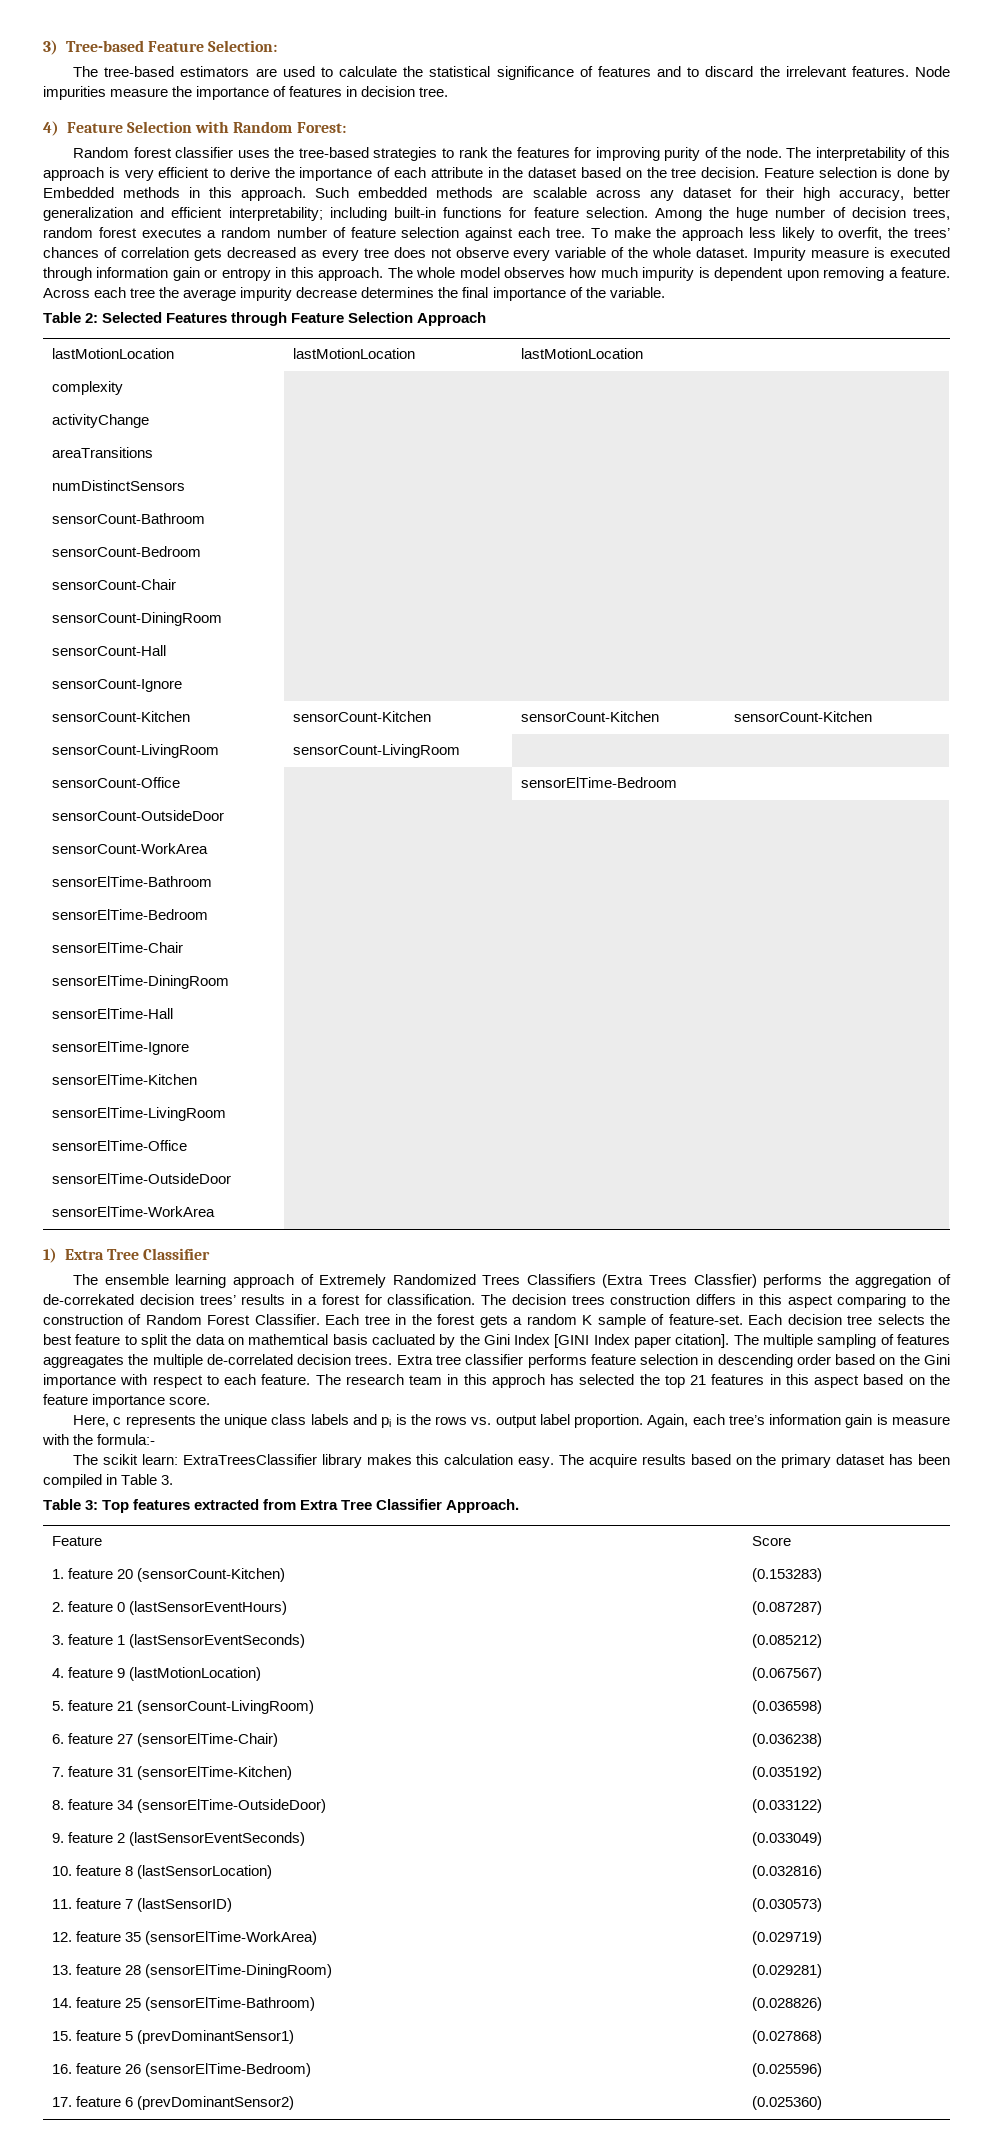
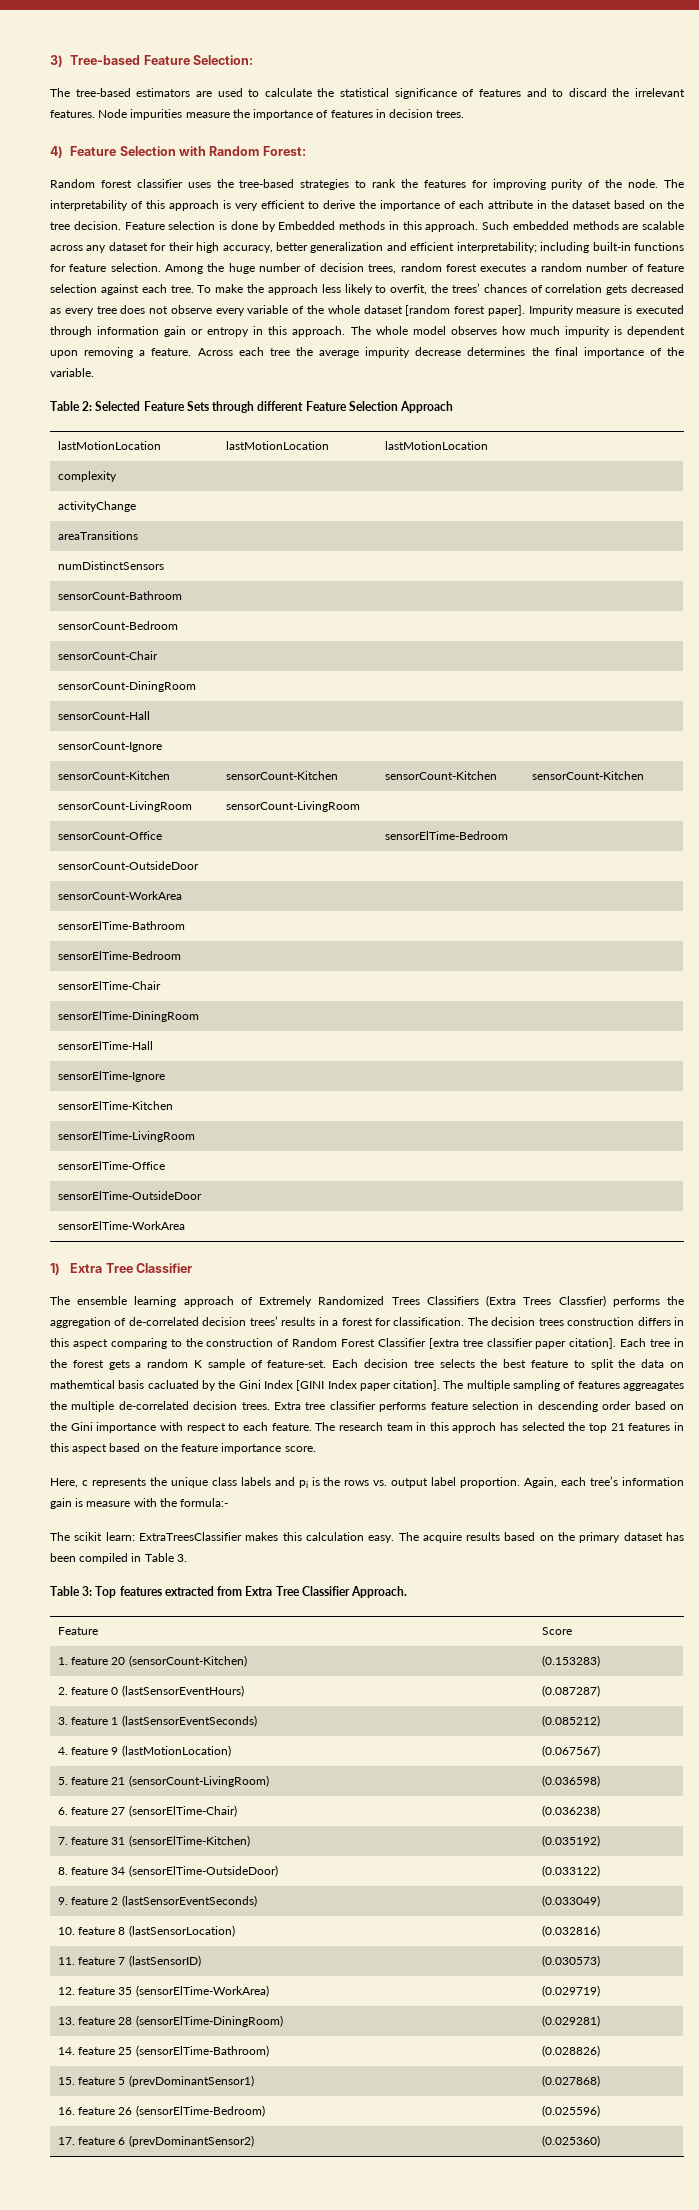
- Node impurities measure the importance of features in decision tree.
+ Node impurities measure the importance of features in decision trees.
- To make the approach less likely to overfit, the trees’ chances of correlation gets decreased as every tree does not observe every variable of the whole dataset.
+ To make the approach less likely to overfit, the trees’ chances of correlation gets decreased as every tree does not observe every variable of the whole dataset [random forest paper].
- Table 2: Selected Features through Feature Selection Approach
+ Table 2: Selected Feature Sets through different Feature Selection Approach
- The ensemble learning approach of Extremely Randomized Trees Classifiers (Extra Trees Classfier) performs the aggregation of de-correkated decision trees’ results in a forest for classification.
+ The ensemble learning approach of Extremely Randomized Trees Classifiers (Extra Trees Classfier) performs the aggregation of de-correlated decision trees’ results in a forest for classification.
- The decision trees construction differs in this aspect comparing to the construction of Random Forest Classifier.
+ The decision trees construction differs in this aspect comparing to the construction of Random Forest Classifier [extra tree classifier paper citation].
- The scikit learn: ExtraTreesClassifier library makes this calculation easy.
+ The scikit learn: ExtraTreesClassifier makes this calculation easy.

